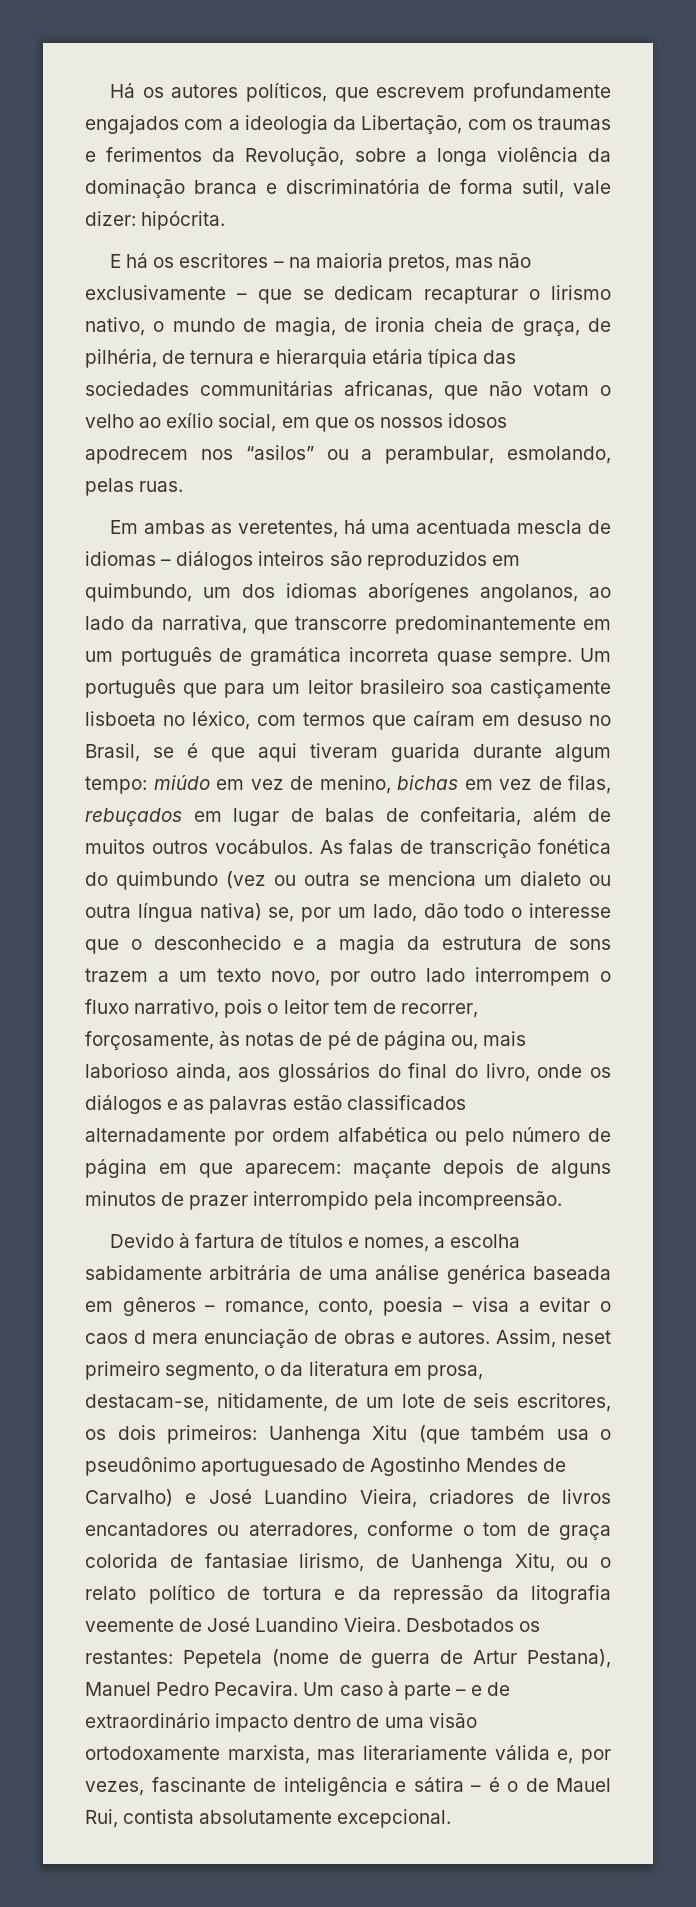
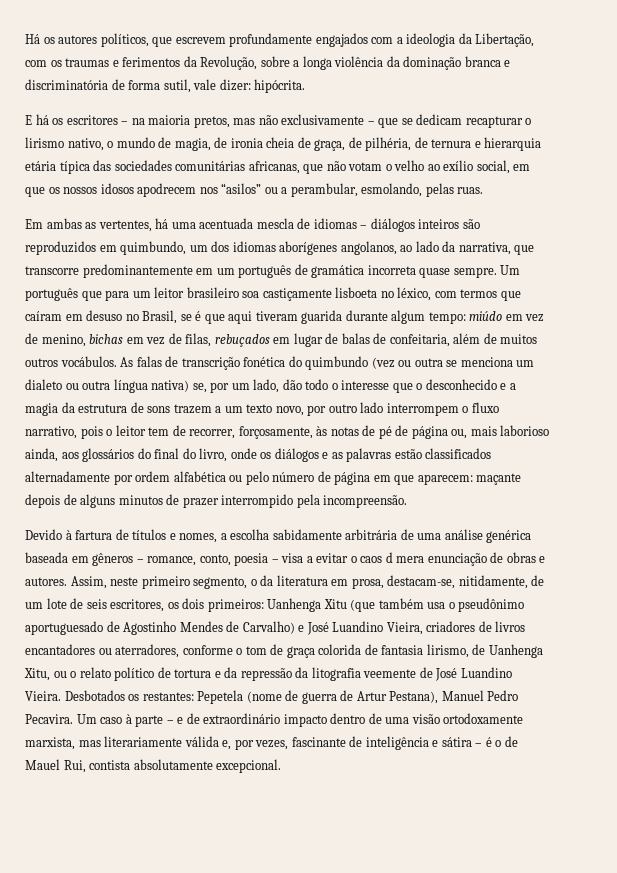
- E há os escritores – na maioria pretos, mas não exclusivamente – que se dedicam recapturar o lirismo nativo, o mundo de magia, de ironia cheia de graça, de pilhéria, de ternura e hierarquia etária típica das sociedades communitárias africanas, que não votam o velho ao exílio social, em que os nossos idosos apodrecem nos “asilos” ou a perambular, esmolando, pelas ruas.
+ E há os escritores – na maioria pretos, mas não exclusivamente – que se dedicam recapturar o lirismo nativo, o mundo de magia, de ironia cheia de graça, de pilhéria, de ternura e hierarquia etária típica das sociedades comunitárias africanas, que não votam o velho ao exílio social, em que os nossos idosos apodrecem nos “asilos” ou a perambular, esmolando, pelas ruas.
- Em ambas as veretentes, há uma acentuada mescla de idiomas – diálogos inteiros são reproduzidos em quimbundo, um dos idiomas aborígenes angolanos, ao lado da narrativa, que transcorre predominantemente em um português de gramática incorreta quase sempre.
+ Em ambas as vertentes, há uma acentuada mescla de idiomas – diálogos inteiros são reproduzidos em quimbundo, um dos idiomas aborígenes angolanos, ao lado da narrativa, que transcorre predominantemente em um português de gramática incorreta quase sempre.
- Assim, neset primeiro segmento, o da literatura em prosa, destacam-se, nitidamente, de um lote de seis escritores, os dois primeiros:
+ Assim, neste primeiro segmento, o da literatura em prosa, destacam-se, nitidamente, de um lote de seis escritores, os dois primeiros:
- Uanhenga Xitu (que também usa o pseudônimo aportuguesado de Agostinho Mendes de Carvalho) e José Luandino Vieira, criadores de livros encantadores ou aterradores, conforme o tom de graça colorida de fantasiae lirismo, de Uanhenga Xitu, ou o relato político de tortura e da repressão da litografia veemente de José Luandino Vieira.
+ Uanhenga Xitu (que também usa o pseudônimo aportuguesado de Agostinho Mendes de Carvalho) e José Luandino Vieira, criadores de livros encantadores ou aterradores, conforme o tom de graça colorida de fantasia lirismo, de Uanhenga Xitu, ou o relato político de tortura e da repressão da litografia veemente de José Luandino Vieira.

